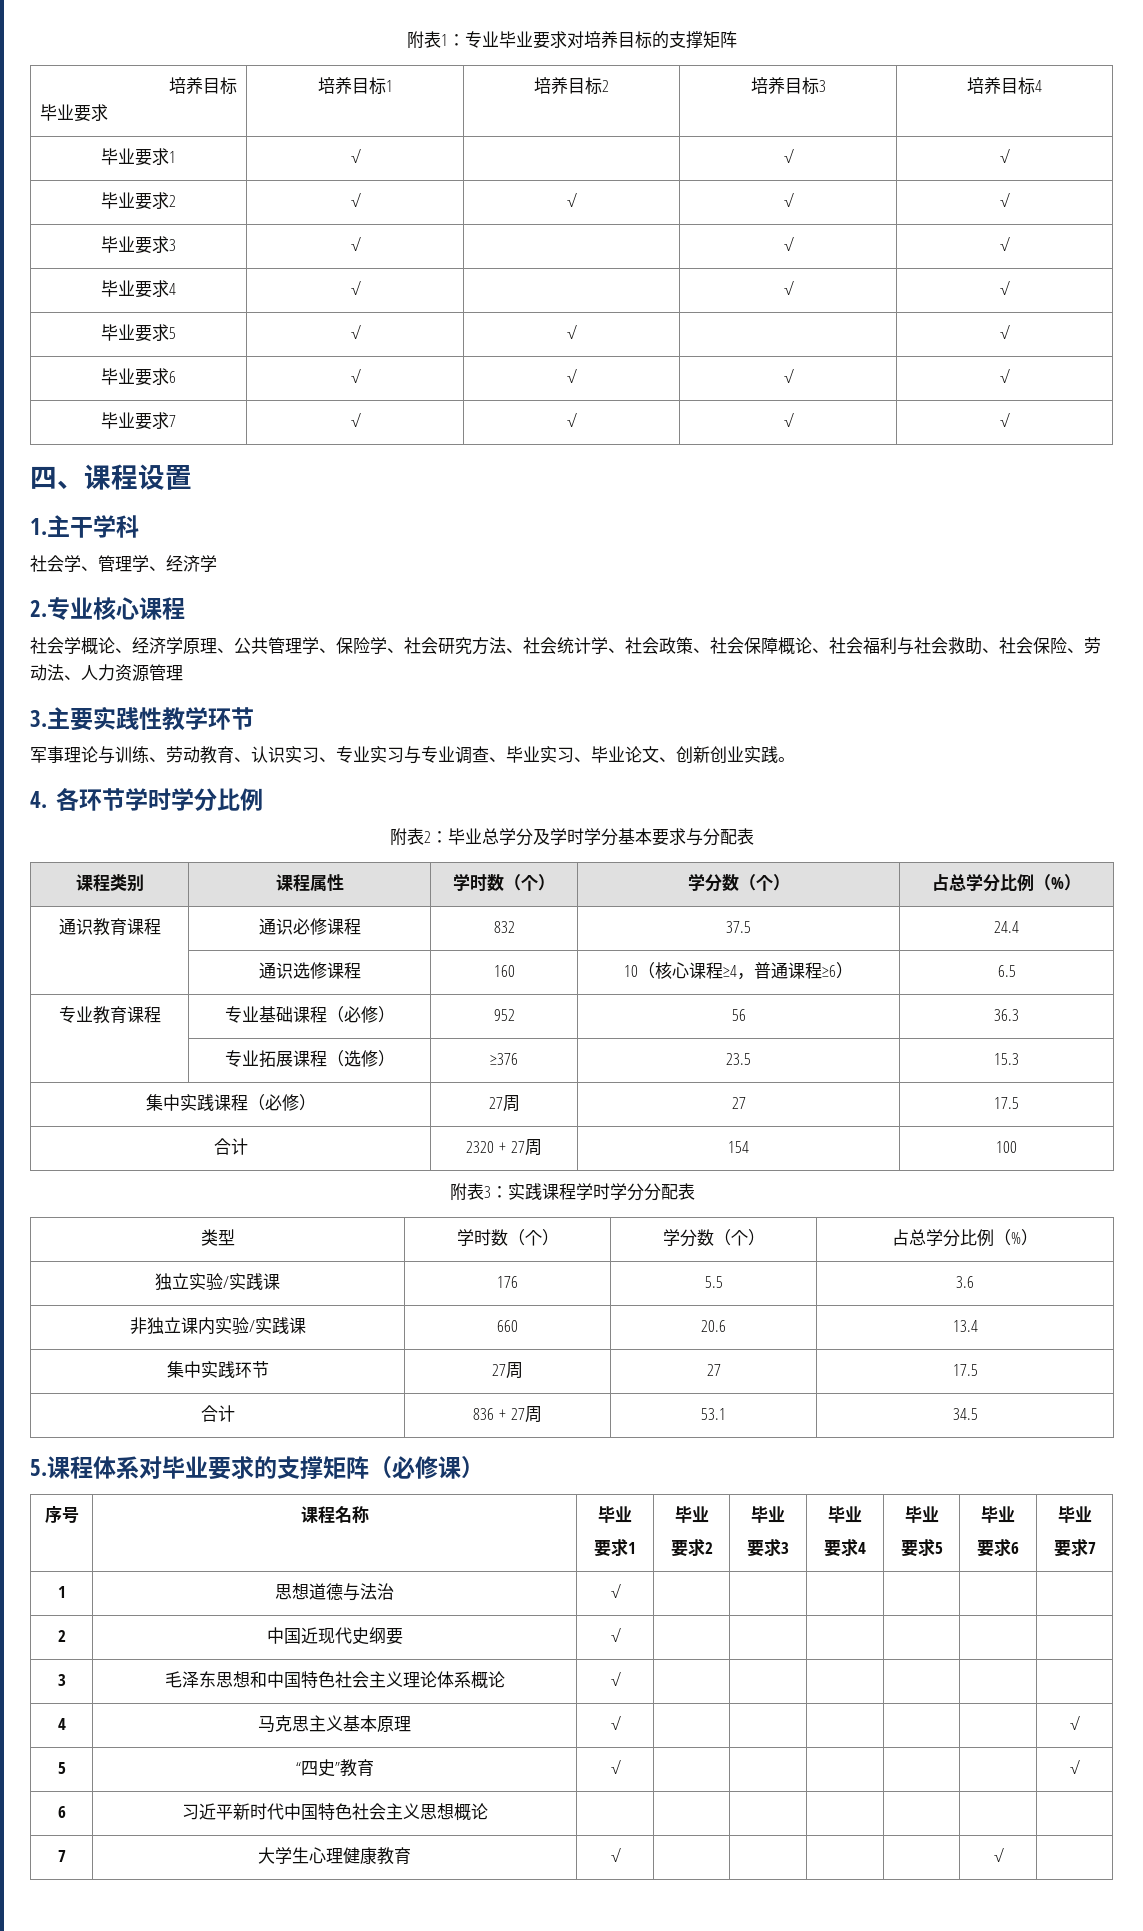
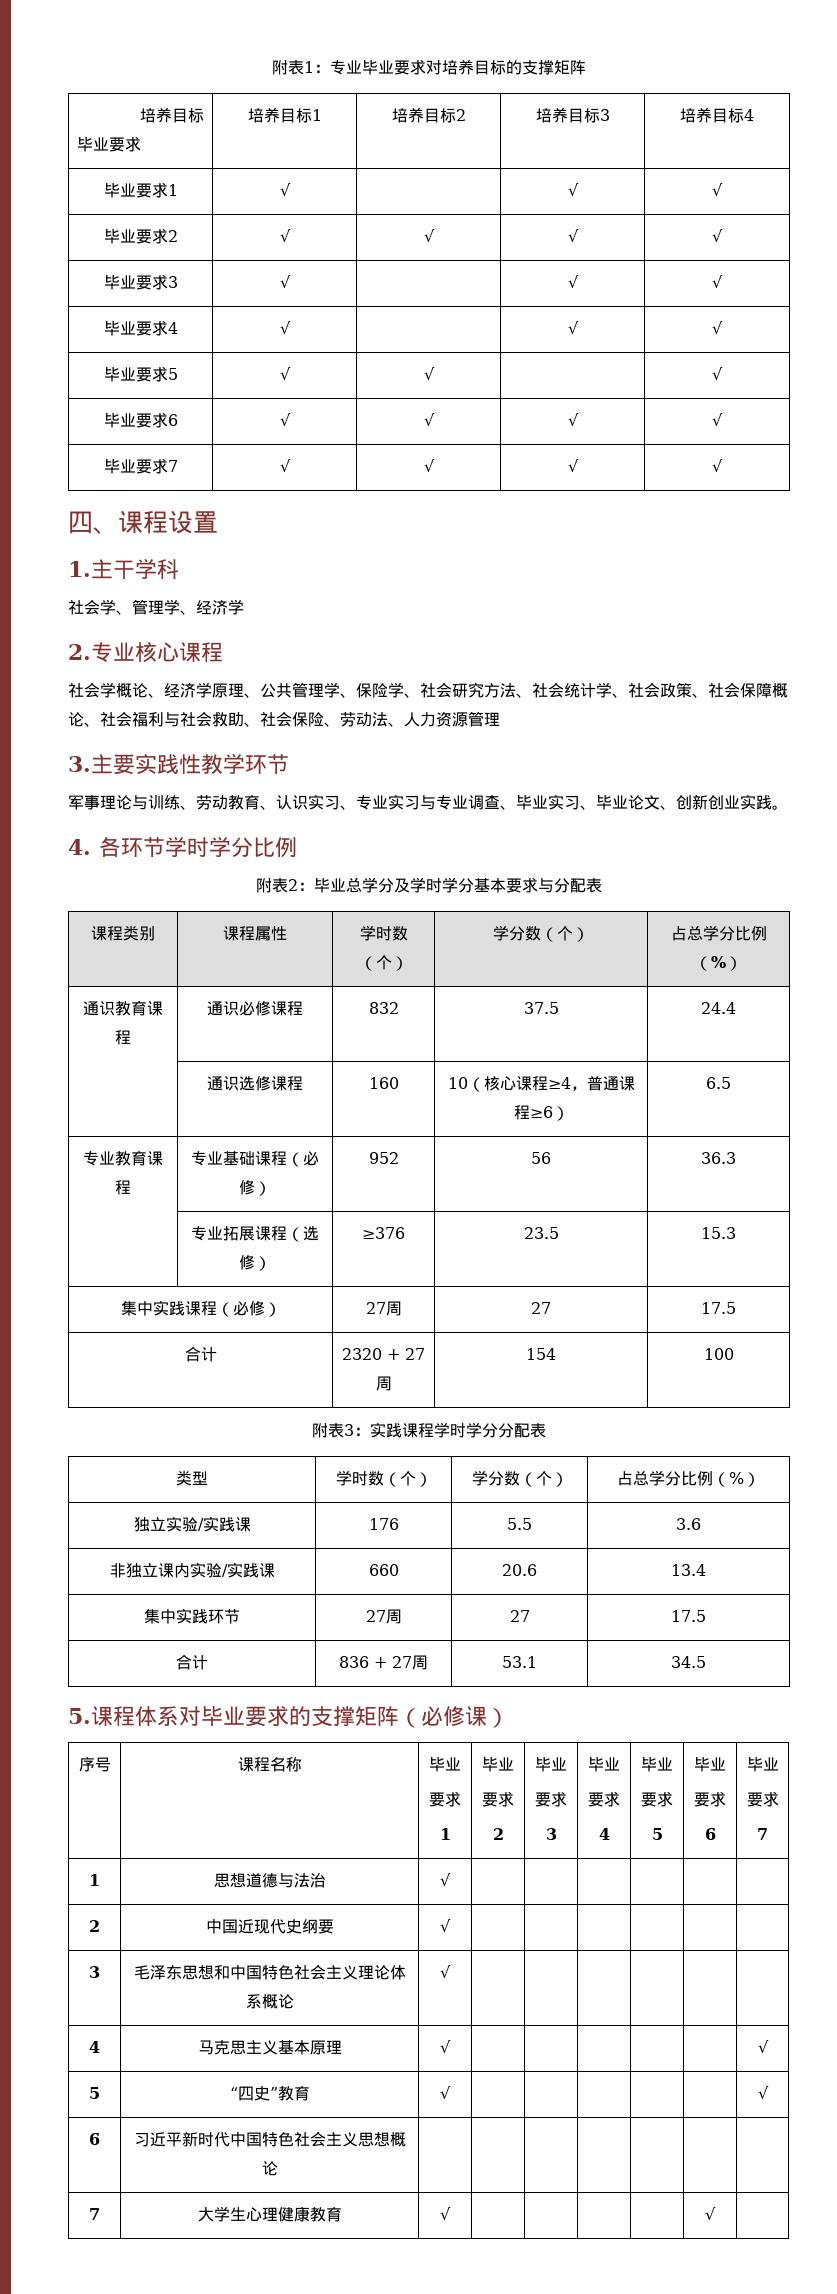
  序号 | 课程名称 | 毕业
- 要求1 | 毕业
- 要求2 | 毕业
- 要求3 | 毕业
- 要求4 | 毕业
- 要求5 | 毕业
- 要求6 | 毕业
- 要求7
+ 要求
+ 1 | 毕业
+ 要求
+ 2 | 毕业
+ 要求
+ 3 | 毕业
+ 要求
+ 4 | 毕业
+ 要求
+ 5 | 毕业
+ 要求
+ 6 | 毕业
+ 要求
+ 7

